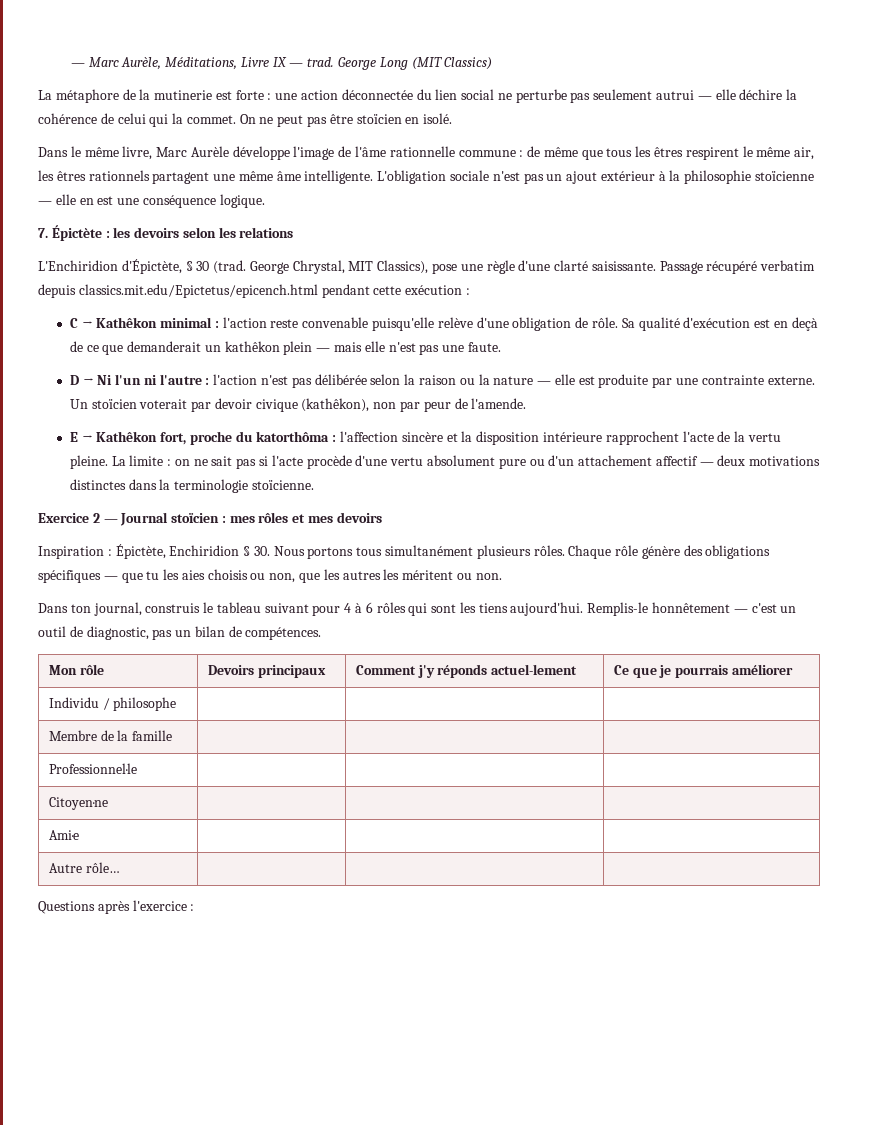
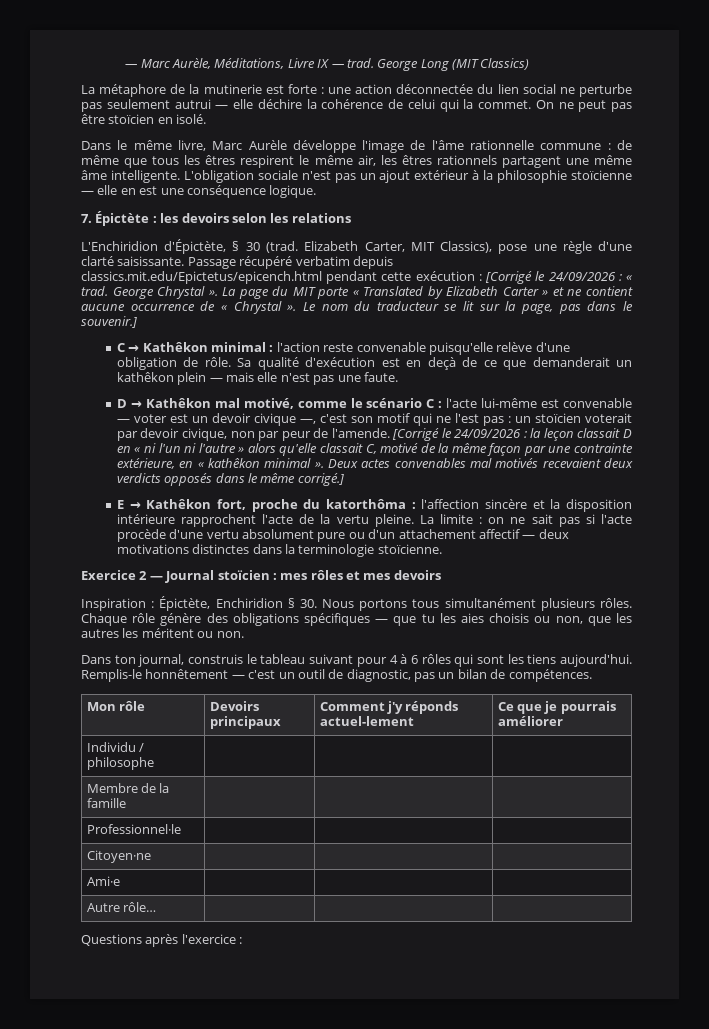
- George Chrystal, MIT Classics), pose une règle d'une clarté saisissante.
+ Elizabeth Carter, MIT Classics), pose une règle d'une clarté saisissante.
- Passage récupéré verbatim depuis classics.mit.edu/Epictetus/epicench.html pendant cette exécution :
+ Passage récupéré verbatim depuis classics.mit.edu/Epictetus/epicench.html pendant cette exécution : [Corrigé le 24/09/2026 : « trad. George Chrystal ». La page du MIT porte « Translated by Elizabeth Carter » et ne contient aucune occurrence de « Chrystal ». Le nom du traducteur se lit sur la page, pas dans le souvenir.]
- D → Ni l'un ni l'autre : l'action n'est pas délibérée selon la raison ou la nature — elle est produite par une contrainte externe. Un stoïcien voterait par devoir civique (kathêkon), non par peur de l'amende.
+ D → Kathêkon mal motivé, comme le scénario C : l'acte lui-même est convenable — voter est un devoir civique —, c'est son motif qui ne l'est pas : un stoïcien voterait par devoir civique, non par peur de l'amende. [Corrigé le 24/09/2026 : la leçon classait D en « ni l'un ni l'autre » alors qu'elle classait C, motivé de la même façon par une contrainte extérieure, en « kathêkon minimal ». Deux actes convenables mal motivés recevaient deux verdicts opposés dans le même corrigé.]

